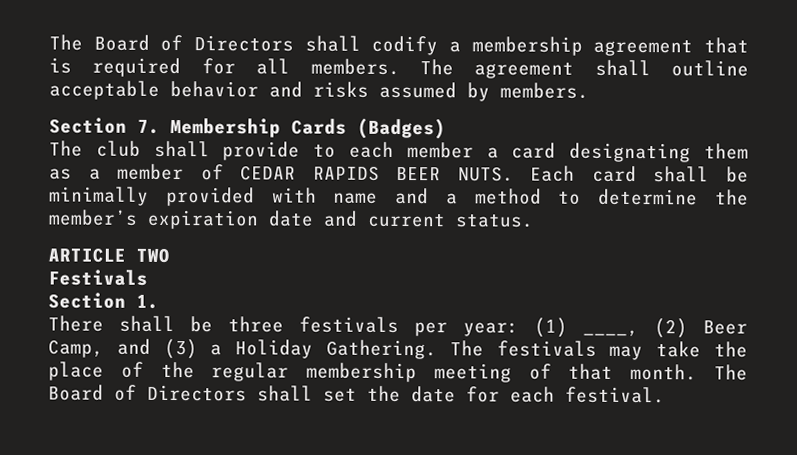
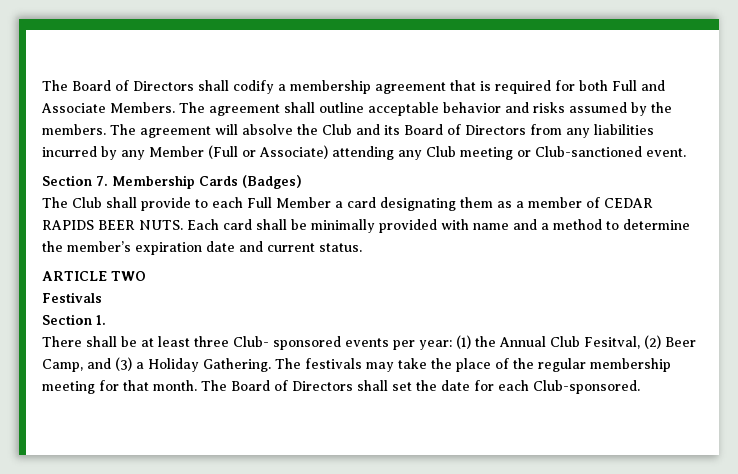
- The Board of Directors shall codify a membership agreement that is required for all members.
+ The Board of Directors shall codify a membership agreement that is required for both Full and Associate Members.
- The agreement shall outline acceptable behavior and risks assumed by members.
+ The agreement shall outline acceptable behavior and risks assumed by the members. The agreement will absolve the Club and its Board of Directors from any liabilities incurred by any Member (Full or Associate) attending any Club meeting or Club-sanctioned event.
- The club shall provide to each member a card designating them as a member of CEDAR RAPIDS BEER NUTS.
+ The Club shall provide to each Full Member a card designating them as a member of CEDAR RAPIDS BEER NUTS.
- There shall be three festivals per year: (1) ____, (2) Beer Camp, and (3) a Holiday Gathering.
+ There shall be at least three Club- sponsored events per year: (1) the Annual Club Fesitval, (2) Beer Camp, and (3) a Holiday Gathering.
- The festivals may take the place of the regular membership meeting of that month.
+ The festivals may take the place of the regular membership meeting for that month.
- The Board of Directors shall set the date for each festival.
+ The Board of Directors shall set the date for each Club-sponsored.

